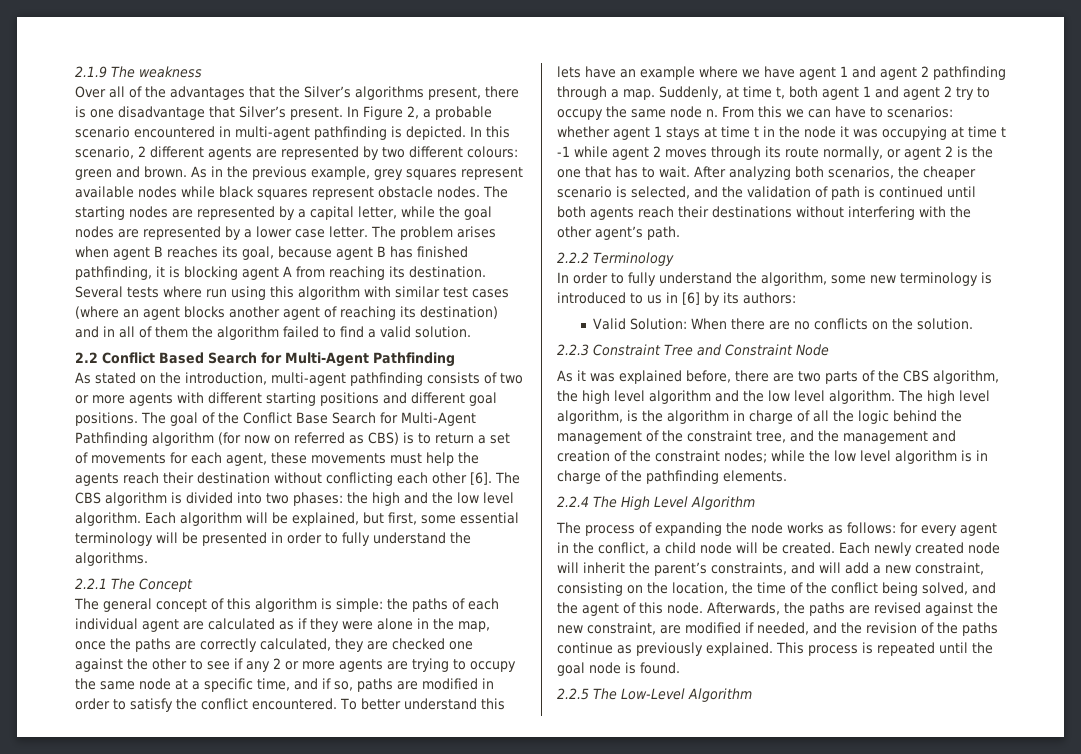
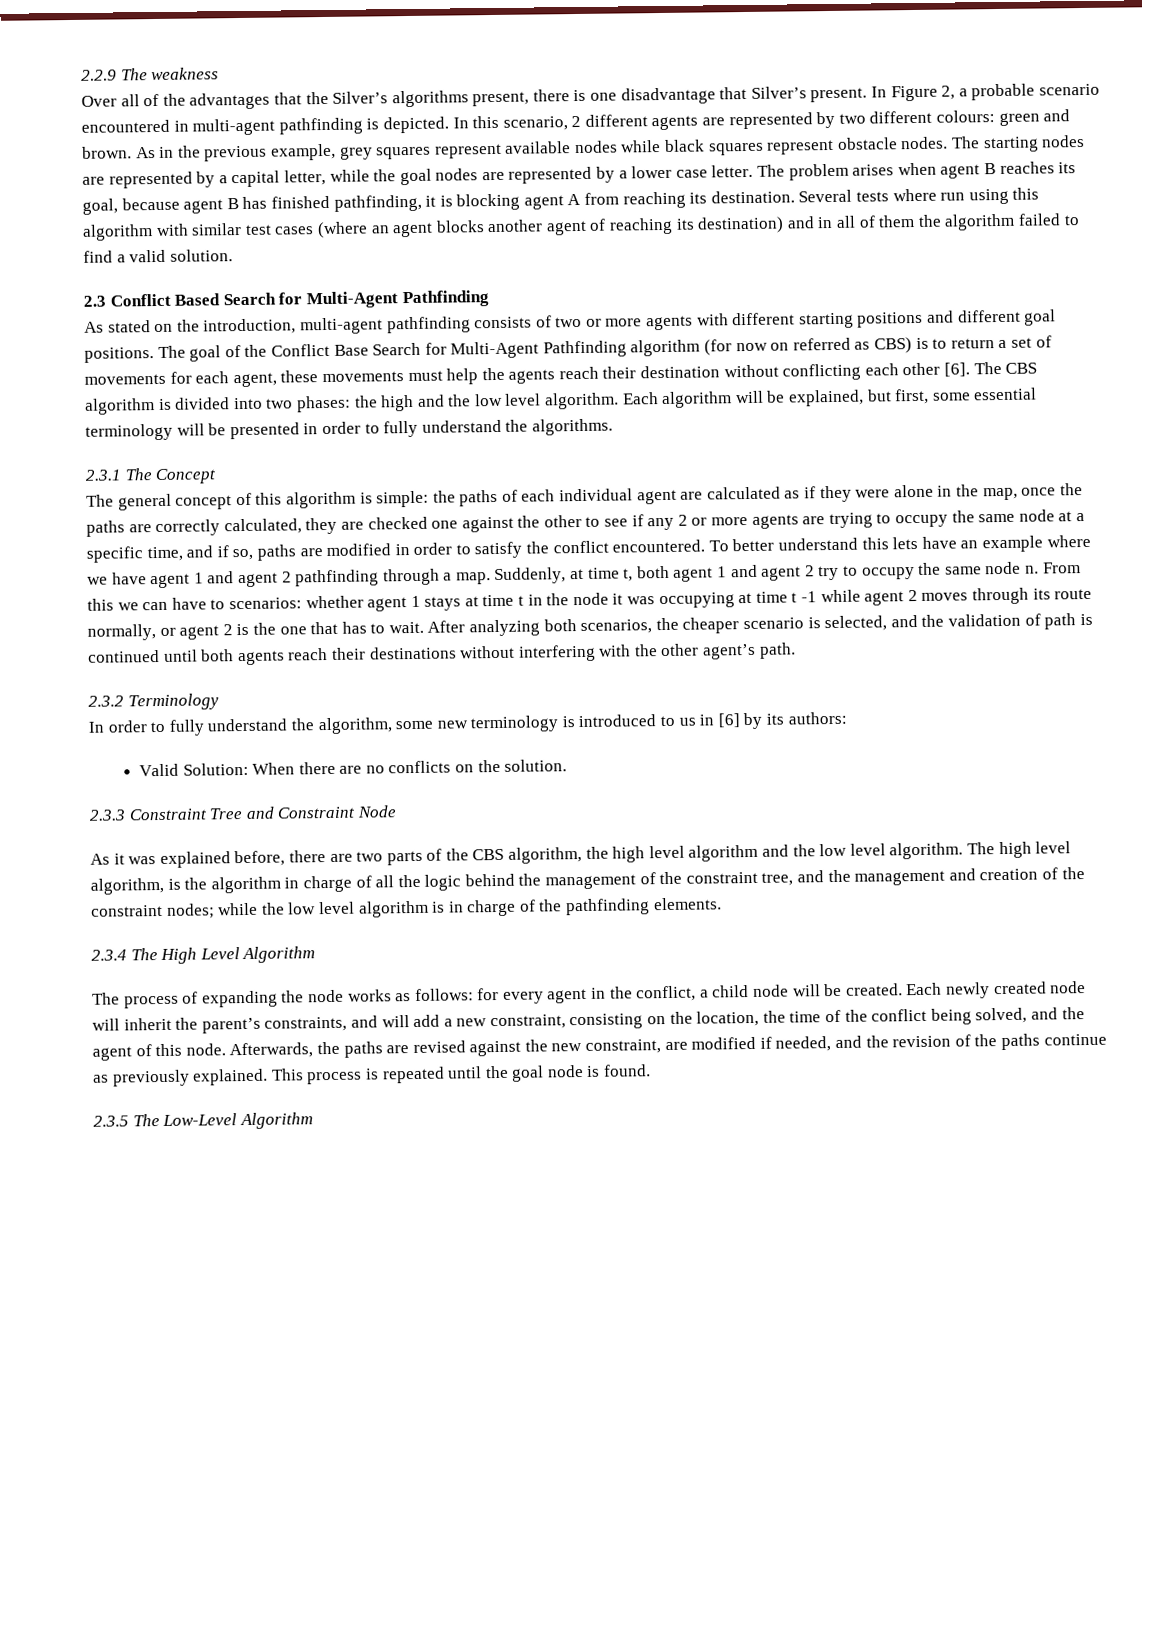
- 2.1.9 The weakness
+ 2.2.9 The weakness
- 2.2 Conflict Based Search for Multi-Agent Pathfinding
+ 2.3 Conflict Based Search for Multi-Agent Pathfinding
- 2.2.1 The Concept
+ 2.3.1 The Concept
- 2.2.2 Terminology
+ 2.3.2 Terminology
- 2.2.3 Constraint Tree and Constraint Node
+ 2.3.3 Constraint Tree and Constraint Node
- 2.2.4 The High Level Algorithm
+ 2.3.4 The High Level Algorithm
- 2.2.5 The Low-Level Algorithm
+ 2.3.5 The Low-Level Algorithm

